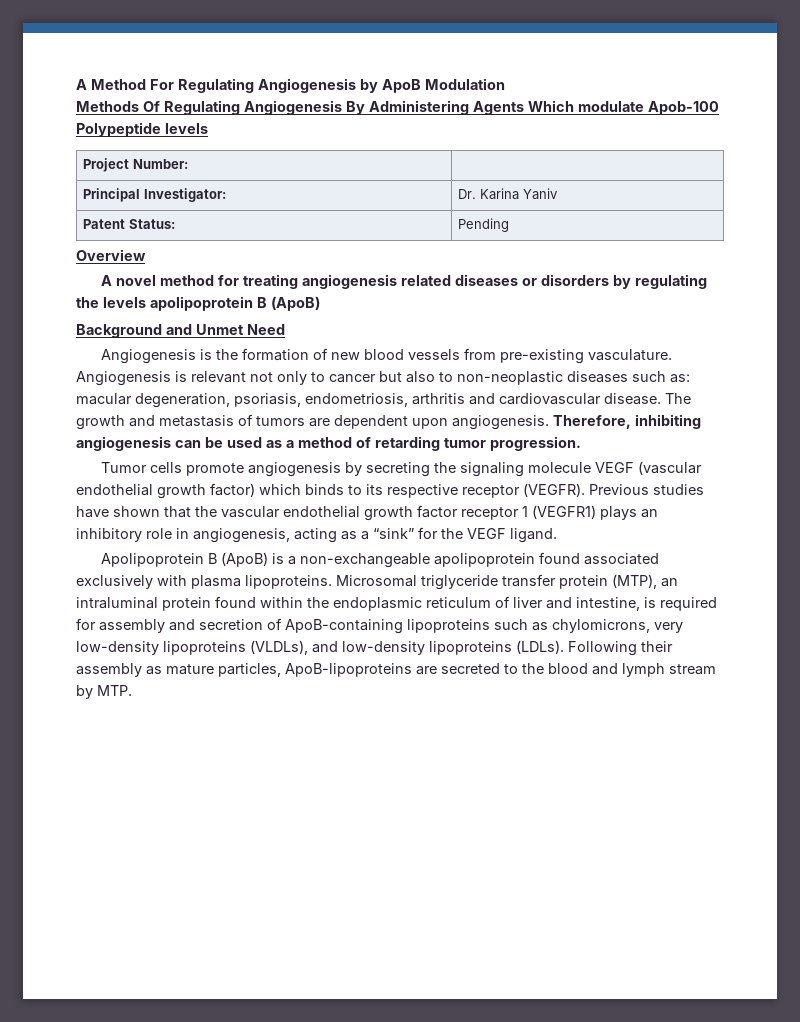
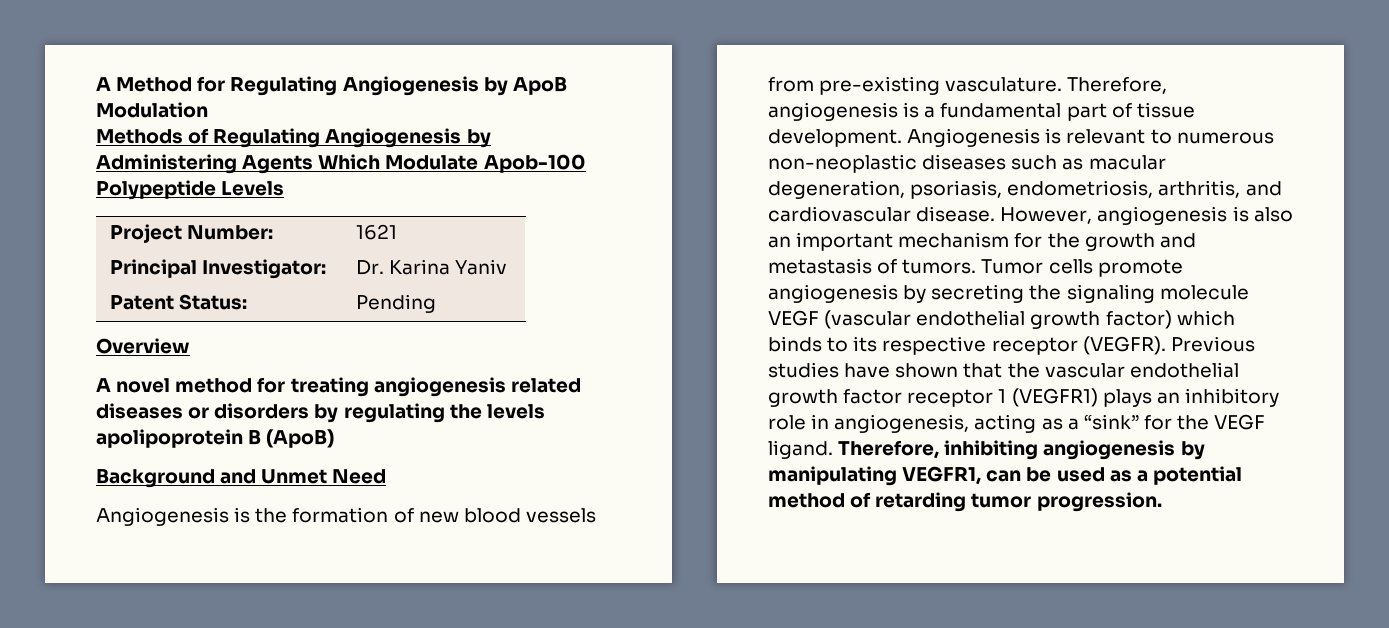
- A Method For Regulating Angiogenesis by ApoB Modulation
+ A Method for Regulating Angiogenesis by ApoB Modulation
- Methods Of Regulating Angiogenesis By Administering Agents Which modulate Apob-100 Polypeptide levels
+ Methods of Regulating Angiogenesis by Administering Agents Which Modulate Apob-100 Polypeptide Levels
- Project Number: |
+ Project Number: | 1621
- Angiogenesis is relevant not only to cancer but also to non-neoplastic diseases such as: macular degeneration, psoriasis, endometriosis, arthritis and cardiovascular disease.
+ Therefore, angiogenesis is a fundamental part of tissue development. Angiogenesis is relevant to numerous non-neoplastic diseases such as macular degeneration, psoriasis, endometriosis, arthritis, and cardiovascular disease.
- The growth and metastasis of tumors are dependent upon angiogenesis. Therefore, inhibiting angiogenesis can be used as a method of retarding tumor progression.
- Tumor cells promote angiogenesis by secreting the signaling molecule VEGF (vascular endothelial growth factor) which binds to its respective receptor (VEGFR).
+ However, angiogenesis is also an important mechanism for the growth and metastasis of tumors. Tumor cells promote angiogenesis by secreting the signaling molecule VEGF (vascular endothelial growth factor) which binds to its respective receptor (VEGFR).
- Previous studies have shown that the vascular endothelial growth factor receptor 1 (VEGFR1) plays an inhibitory role in angiogenesis, acting as a “sink” for the VEGF ligand.
- Apolipoprotein B (ApoB) is a non-exchangeable apolipoprotein found associated exclusively with plasma lipoproteins. Microsomal triglyceride transfer protein (MTP), an intraluminal protein found within the endoplasmic reticulum of liver and intestine, is required for assembly and secretion of ApoB-containing lipoproteins such as chylomicrons, very low-density lipoproteins (VLDLs), and low-density lipoproteins (LDLs). Following their assembly as mature particles, ApoB-lipoproteins are secreted to the blood and lymph stream by MTP.
+ Previous studies have shown that the vascular endothelial growth factor receptor 1 (VEGFR1) plays an inhibitory role in angiogenesis, acting as a “sink” for the VEGF ligand. Therefore, inhibiting angiogenesis by manipulating VEGFR1, can be used as a potential method of retarding tumor progression.

